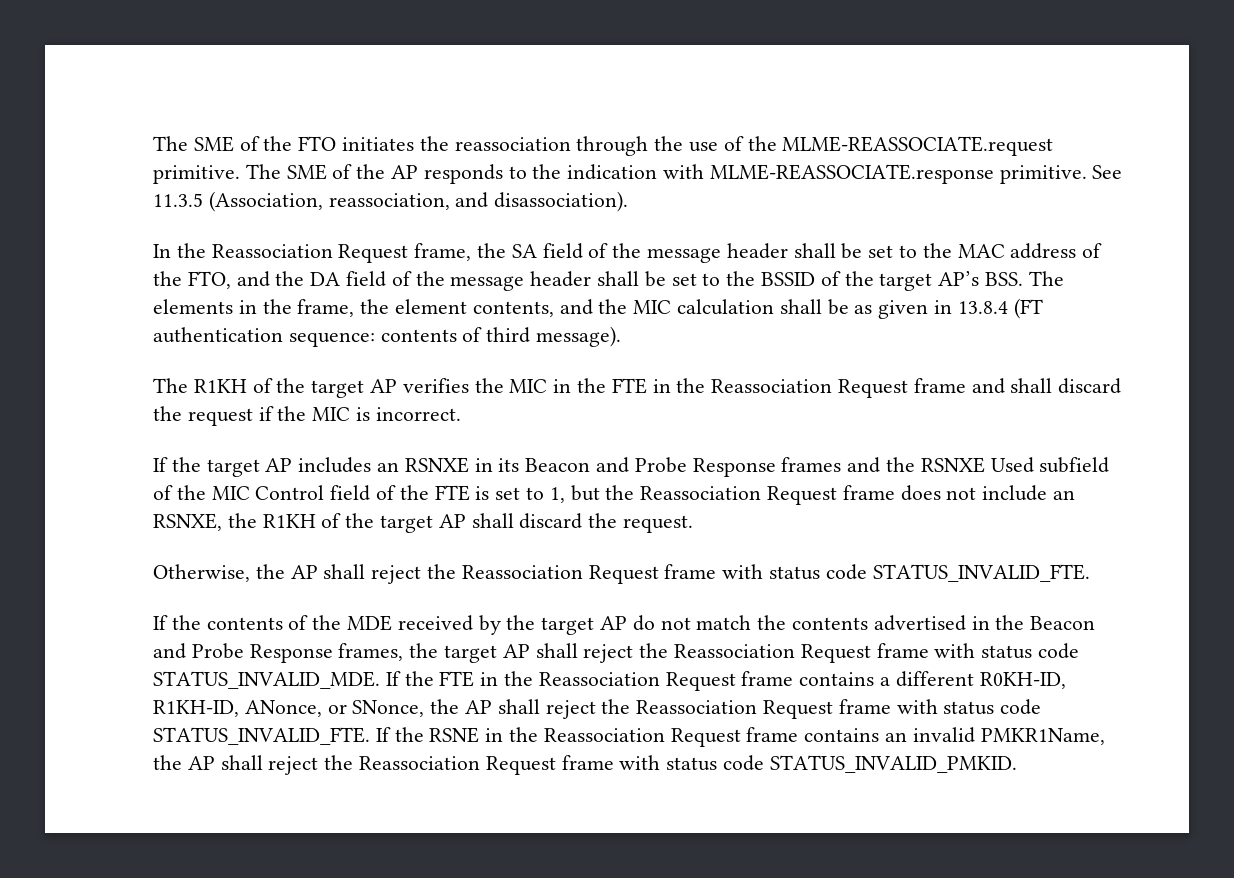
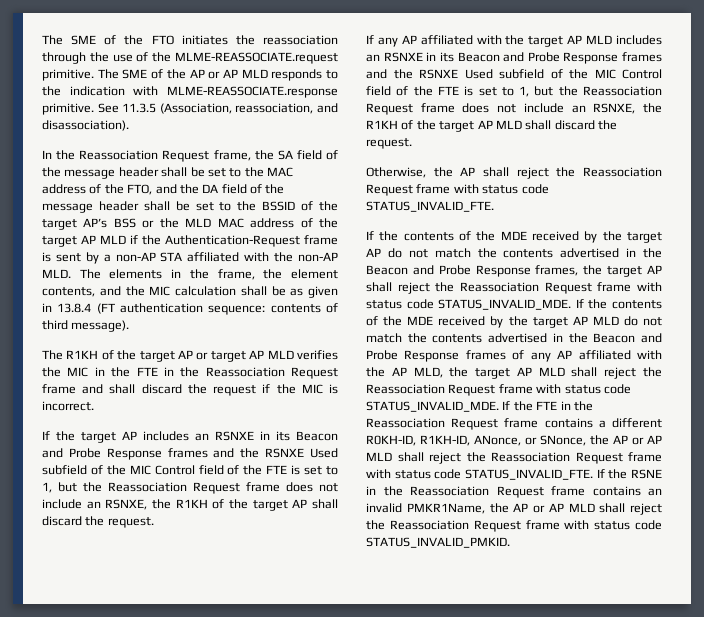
- The SME of the AP responds to the indication with MLME-REASSOCIATE.response primitive.
+ The SME of the AP or AP MLD responds to the indication with MLME-REASSOCIATE.response primitive.
- In the Reassociation Request frame, the SA field of the message header shall be set to the MAC address of the FTO, and the DA field of the message header shall be set to the BSSID of the target AP’s BSS. The elements in the frame, the element contents, and the MIC calculation shall be as given in 13.8.4 (FT authentication sequence:
+ In the Reassociation Request frame, the SA field of the message header shall be set to the MAC address of the FTO, and the DA field of the message header shall be set to the BSSID of the target AP’s BSS or the MLD MAC address of the target AP MLD if the Authentication-Request frame is sent by a non-AP STA affiliated with the non-AP MLD. The elements in the frame, the element contents, and the MIC calculation shall be as given in 13.8.4 (FT authentication sequence:
- The R1KH of the target AP verifies the MIC in the FTE in the Reassociation Request frame and shall discard the request if the MIC is incorrect.
+ The R1KH of the target AP or target AP MLD verifies the MIC in the FTE in the Reassociation Request frame and shall discard the request if the MIC is incorrect.
+ If any AP affiliated with the target AP MLD includes an RSNXE in its Beacon and Probe Response frames and the RSNXE Used subfield of the MIC Control field of the FTE is set to 1, but the Reassociation Request frame does not include an RSNXE, the R1KH of the target AP MLD shall discard the request.
- If the FTE in the Reassociation Request frame contains a different R0KH-ID, R1KH-ID, ANonce, or SNonce, the AP shall reject the Reassociation Request frame with status code STATUS_INVALID_FTE.
+ If the contents of the MDE received by the target AP MLD do not match the contents advertised in the Beacon and Probe Response frames of any AP affiliated with the AP MLD, the target AP MLD shall reject the Reassociation Request frame with status code STATUS_INVALID_MDE. If the FTE in the Reassociation Request frame contains a different R0KH-ID, R1KH-ID, ANonce, or SNonce, the AP or AP MLD shall reject the Reassociation Request frame with status code STATUS_INVALID_FTE.
- If the RSNE in the Reassociation Request frame contains an invalid PMKR1Name, the AP shall reject the Reassociation Request frame with status code STATUS_INVALID_PMKID.
+ If the RSNE in the Reassociation Request frame contains an invalid PMKR1Name, the AP or AP MLD shall reject the Reassociation Request frame with status code STATUS_INVALID_PMKID.

